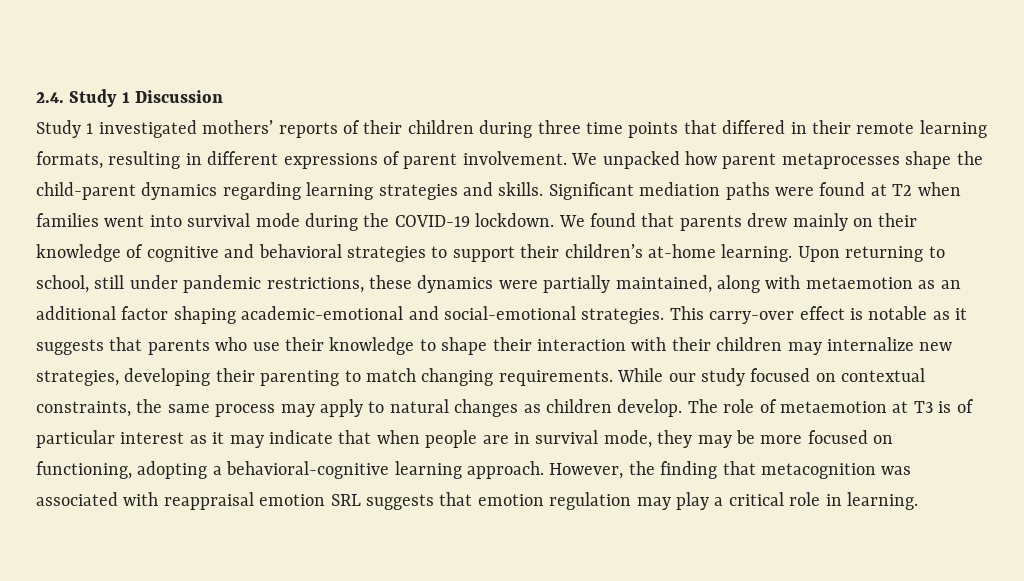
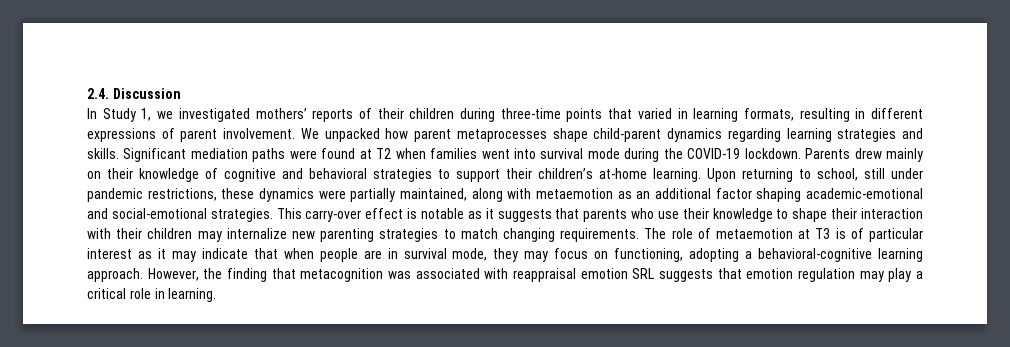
- 2.4. Study 1 Discussion
+ 2.4. Discussion
- Study 1 investigated mothers’ reports of their children during three time points that differed in their remote learning formats, resulting in different expressions of parent involvement.
+ In Study 1, we investigated mothers’ reports of their children during three-time points that varied in learning formats, resulting in different expressions of parent involvement.
- We unpacked how parent metaprocesses shape the child-parent dynamics regarding learning strategies and skills.
+ We unpacked how parent metaprocesses shape child-parent dynamics regarding learning strategies and skills.
- We found that parents drew mainly on their knowledge of cognitive and behavioral strategies to support their children’s at-home learning.
+ Parents drew mainly on their knowledge of cognitive and behavioral strategies to support their children’s at-home learning.
- This carry-over effect is notable as it suggests that parents who use their knowledge to shape their interaction with their children may internalize new strategies, developing their parenting to match changing requirements. While our study focused on contextual constraints, the same process may apply to natural changes as children develop.
+ This carry-over effect is notable as it suggests that parents who use their knowledge to shape their interaction with their children may internalize new parenting strategies to match changing requirements.
- The role of metaemotion at T3 is of particular interest as it may indicate that when people are in survival mode, they may be more focused on functioning, adopting a behavioral-cognitive learning approach.
+ The role of metaemotion at T3 is of particular interest as it may indicate that when people are in survival mode, they may focus on functioning, adopting a behavioral-cognitive learning approach.

